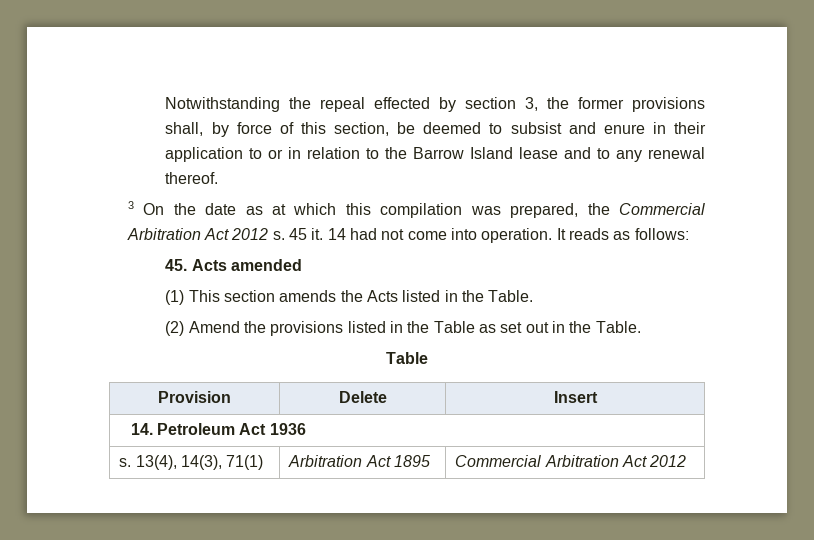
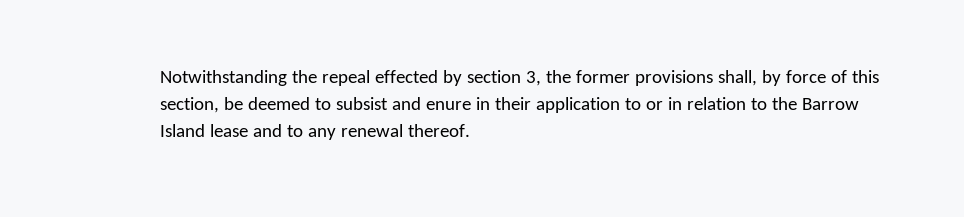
- 3 On the date as at which this compilation was prepared, the Commercial Arbitration Act 2012 s. 45 it. 14 had not come into operation. It reads as follows:
- 45. Acts amended
- (1) This section amends the Acts listed in the Table.
- (2) Amend the provisions listed in the Table as set out in the Table.
- Table
- Provision | Delete | Insert
- 14. Petroleum Act 1936
- s. 13(4), 14(3), 71(1) | Arbitration Act 1895 | Commercial Arbitration Act 2012

